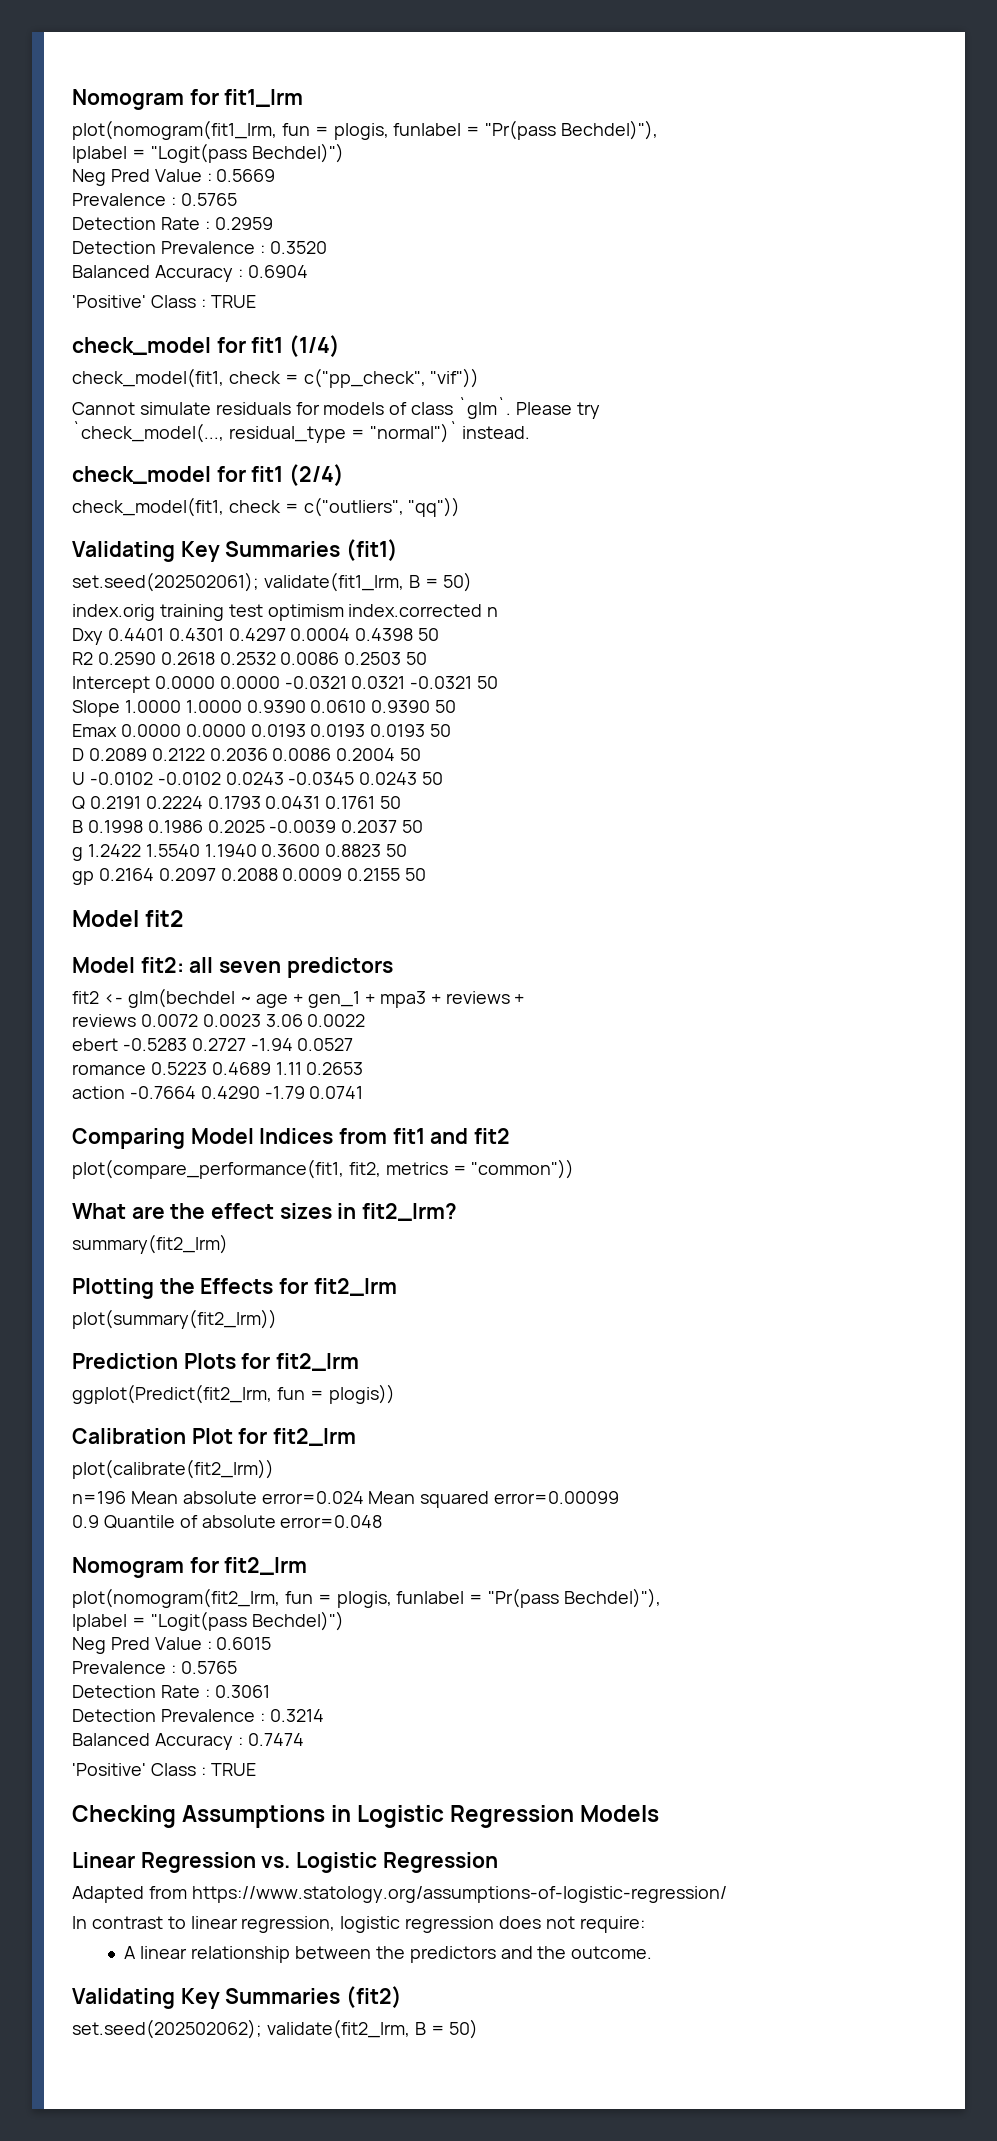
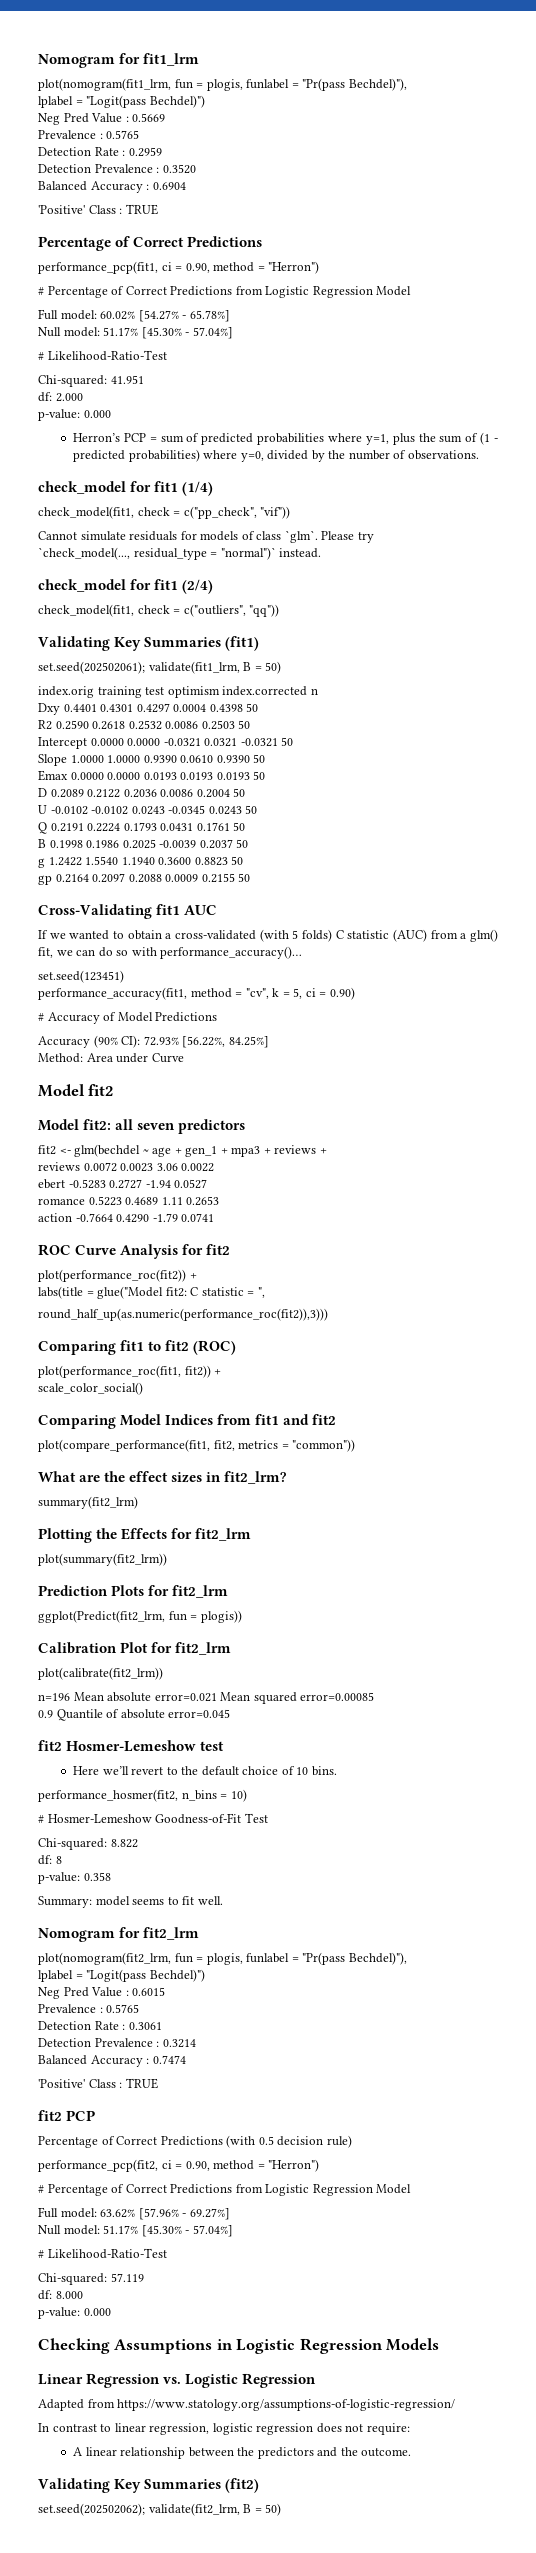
  Balanced Accuracy : 0.6904
  'Positive' Class : TRUE
+ Percentage of Correct Predictions
+ performance_pcp(fit1, ci = 0.90, method = "Herron")
+ # Percentage of Correct Predictions from Logistic Regression Model
+ Full model: 60.02% [54.27% - 65.78%]
+ Null model: 51.17% [45.30% - 57.04%]
+ # Likelihood-Ratio-Test
+ Chi-squared: 41.951
+ df: 2.000
+ p-value: 0.000
+ Herron’s PCP = sum of predicted probabilities where y=1, plus the sum of (1 - predicted probabilities) where y=0, divided by the number of observations.
+ Cross-Validating fit1 AUC
+ If we wanted to obtain a cross-validated (with 5 folds) C statistic (AUC) from a glm() fit, we can do so with performance_accuracy()…
+ set.seed(123451)
+ performance_accuracy(fit1, method = "cv", k = 5, ci = 0.90)
+ # Accuracy of Model Predictions
+ Accuracy (90% CI): 72.93% [56.22%, 84.25%]
+ Method: Area under Curve
+ ROC Curve Analysis for fit2
+ plot(performance_roc(fit2)) +
+ labs(title = glue("Model fit2: C statistic = ",
+ round_half_up(as.numeric(performance_roc(fit2)),3)))
+ Comparing fit1 to fit2 (ROC)
+ plot(performance_roc(fit1, fit2)) +
+ scale_color_social()
- n=196 Mean absolute error=0.024 Mean squared error=0.00099
+ n=196 Mean absolute error=0.021 Mean squared error=0.00085
- 0.9 Quantile of absolute error=0.048
+ 0.9 Quantile of absolute error=0.045
+ fit2 Hosmer-Lemeshow test
+ Here we’ll revert to the default choice of 10 bins.
+ performance_hosmer(fit2, n_bins = 10)
+ # Hosmer-Lemeshow Goodness-of-Fit Test
+ Chi-squared: 8.822
+ df: 8
+ p-value: 0.358
+ Summary: model seems to fit well.
+ fit2 PCP
+ Percentage of Correct Predictions (with 0.5 decision rule)
+ performance_pcp(fit2, ci = 0.90, method = "Herron")
+ # Percentage of Correct Predictions from Logistic Regression Model
+ Full model: 63.62% [57.96% - 69.27%]
+ Null model: 51.17% [45.30% - 57.04%]
+ # Likelihood-Ratio-Test
+ Chi-squared: 57.119
+ df: 8.000
+ p-value: 0.000

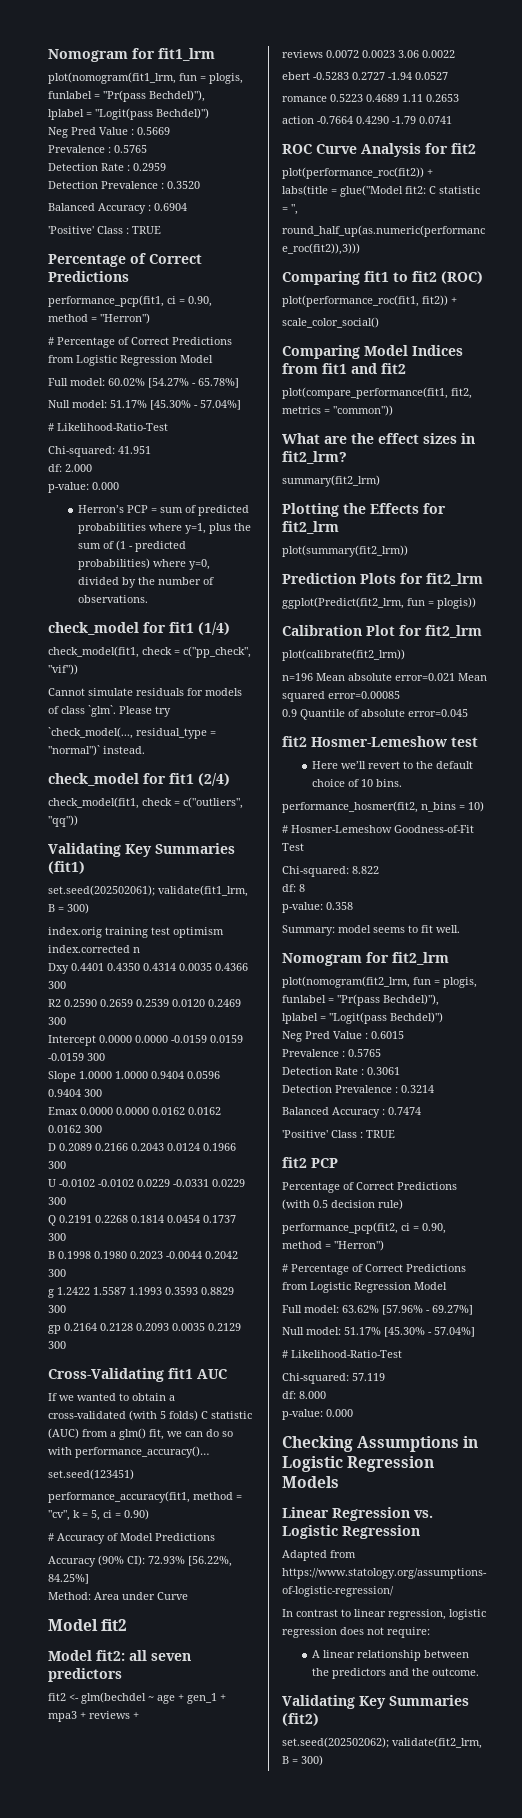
- set.seed(202502061); validate(fit1_lrm, B = 50)
+ set.seed(202502061); validate(fit1_lrm, B = 300)
- Dxy 0.4401 0.4301 0.4297 0.0004 0.4398 50
- R2 0.2590 0.2618 0.2532 0.0086 0.2503 50
+ Dxy 0.4401 0.4350 0.4314 0.0035 0.4366 300
+ R2 0.2590 0.2659 0.2539 0.0120 0.2469 300
- Intercept 0.0000 0.0000 -0.0321 0.0321 -0.0321 50
+ Intercept 0.0000 0.0000 -0.0159 0.0159 -0.0159 300
- Slope 1.0000 1.0000 0.9390 0.0610 0.9390 50
+ Slope 1.0000 1.0000 0.9404 0.0596 0.9404 300
- Emax 0.0000 0.0000 0.0193 0.0193 0.0193 50
- D 0.2089 0.2122 0.2036 0.0086 0.2004 50
- U -0.0102 -0.0102 0.0243 -0.0345 0.0243 50
- Q 0.2191 0.2224 0.1793 0.0431 0.1761 50
- B 0.1998 0.1986 0.2025 -0.0039 0.2037 50
- g 1.2422 1.5540 1.1940 0.3600 0.8823 50
- gp 0.2164 0.2097 0.2088 0.0009 0.2155 50
+ Emax 0.0000 0.0000 0.0162 0.0162 0.0162 300
+ D 0.2089 0.2166 0.2043 0.0124 0.1966 300
+ U -0.0102 -0.0102 0.0229 -0.0331 0.0229 300
+ Q 0.2191 0.2268 0.1814 0.0454 0.1737 300
+ B 0.1998 0.1980 0.2023 -0.0044 0.2042 300
+ g 1.2422 1.5587 1.1993 0.3593 0.8829 300
+ gp 0.2164 0.2128 0.2093 0.0035 0.2129 300
- set.seed(202502062); validate(fit2_lrm, B = 50)
+ set.seed(202502062); validate(fit2_lrm, B = 300)

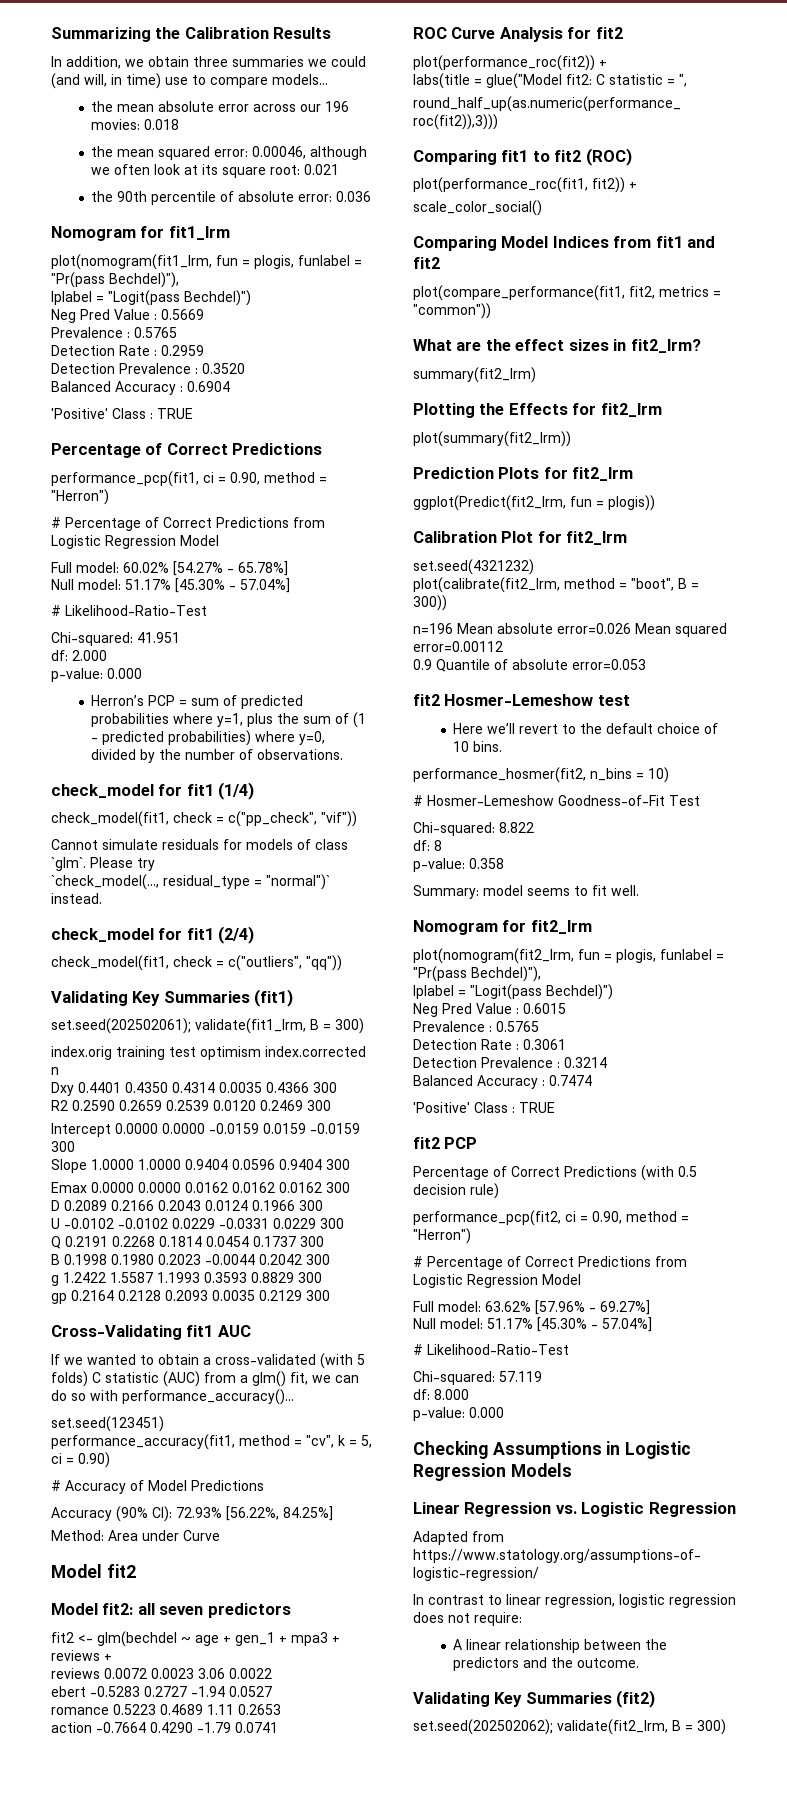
+ Summarizing the Calibration Results
+ In addition, we obtain three summaries we could (and will, in time) use to compare models…
+ the mean absolute error across our 196 movies: 0.018
+ the mean squared error: 0.00046, although we often look at its square root: 0.021
+ the 90th percentile of absolute error: 0.036
- plot(calibrate(fit2_lrm))
+ set.seed(4321232)
+ plot(calibrate(fit2_lrm, method = "boot", B = 300))
- n=196 Mean absolute error=0.021 Mean squared error=0.00085
+ n=196 Mean absolute error=0.026 Mean squared error=0.00112
- 0.9 Quantile of absolute error=0.045
+ 0.9 Quantile of absolute error=0.053

